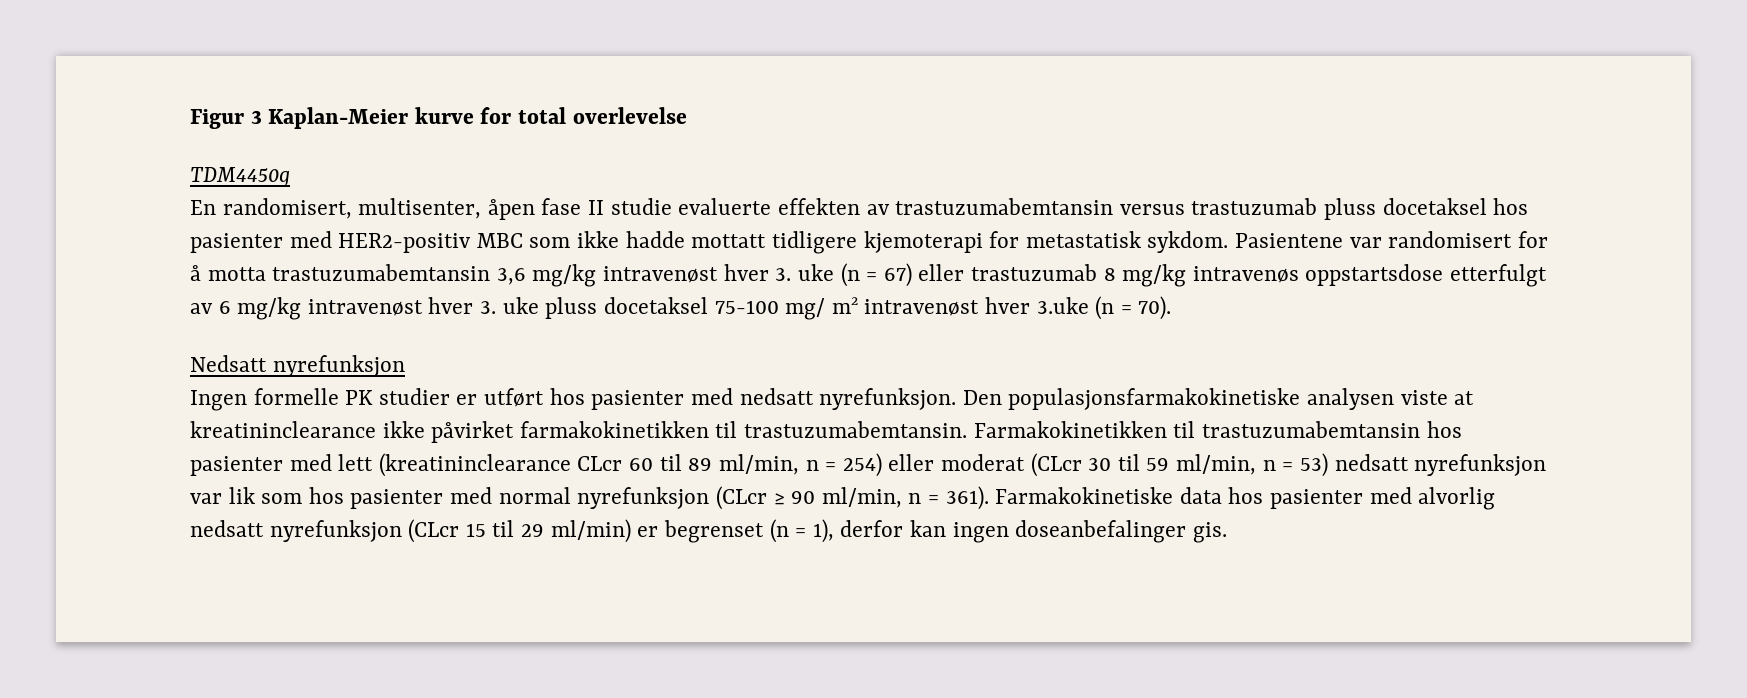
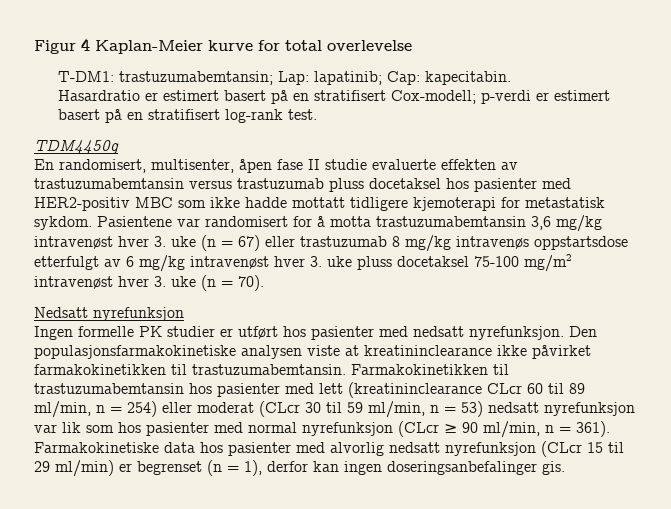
- Figur 3 Kaplan-Meier kurve for total overlevelse
+ Figur 4 Kaplan-Meier kurve for total overlevelse
+ T-DM1: trastuzumabemtansin; Lap: lapatinib; Cap: kapecitabin.
+ Hasardratio er estimert basert på en stratifisert Cox-modell; p-verdi er estimert basert på en stratifisert log-rank test.
- Pasientene var randomisert for å motta trastuzumabemtansin 3,6 mg/kg intravenøst hver 3. uke (n = 67) eller trastuzumab 8 mg/kg intravenøs oppstartsdose etterfulgt av 6 mg/kg intravenøst hver 3. uke pluss docetaksel 75-100 mg/ m2 intravenøst hver 3.uke (n = 70).
+ Pasientene var randomisert for å motta trastuzumabemtansin 3,6 mg/kg intravenøst hver 3. uke (n = 67) eller trastuzumab 8 mg/kg intravenøs oppstartsdose etterfulgt av 6 mg/kg intravenøst hver 3. uke pluss docetaksel 75-100 mg/m2 intravenøst hver 3. uke (n = 70).
- Farmakokinetiske data hos pasienter med alvorlig nedsatt nyrefunksjon (CLcr 15 til 29 ml/min) er begrenset (n = 1), derfor kan ingen doseanbefalinger gis.
+ Farmakokinetiske data hos pasienter med alvorlig nedsatt nyrefunksjon (CLcr 15 til 29 ml/min) er begrenset (n = 1), derfor kan ingen doseringsanbefalinger gis.

